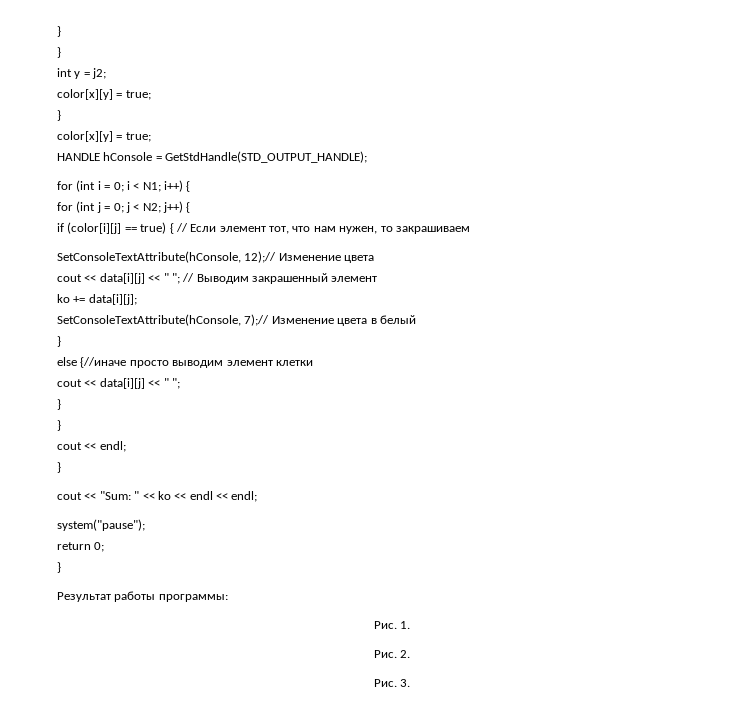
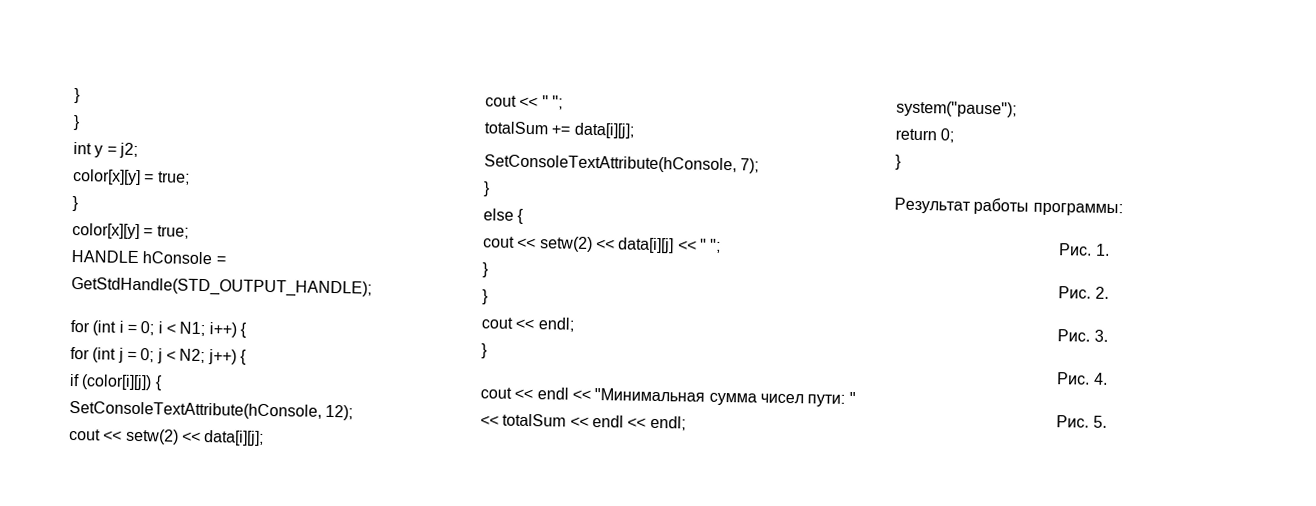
- if (color[i][j] == true) { // Если элемент тот, что нам нужен, то закрашиваем
- SetConsoleTextAttribute(hConsole, 12);// Изменение цвета
- cout << data[i][j] << " "; // Выводим закрашенный элемент
- ko += data[i][j];
- SetConsoleTextAttribute(hConsole, 7);// Изменение цвета в белый
+ if (color[i][j]) {
+ SetConsoleTextAttribute(hConsole, 12);
+ cout << setw(2) << data[i][j];
+ cout << " ";
+ totalSum += data[i][j];
+ SetConsoleTextAttribute(hConsole, 7);
  }
- else {//иначе просто выводим элемент клетки
- cout << data[i][j] << " ";
+ else {
+ cout << setw(2) << data[i][j] << " ";
- cout << "Sum: " << ko << endl << endl;
+ cout << endl << "Минимальная сумма чисел пути: " << totalSum << endl << endl;
+ Рис. 4.
+ Рис. 5.

